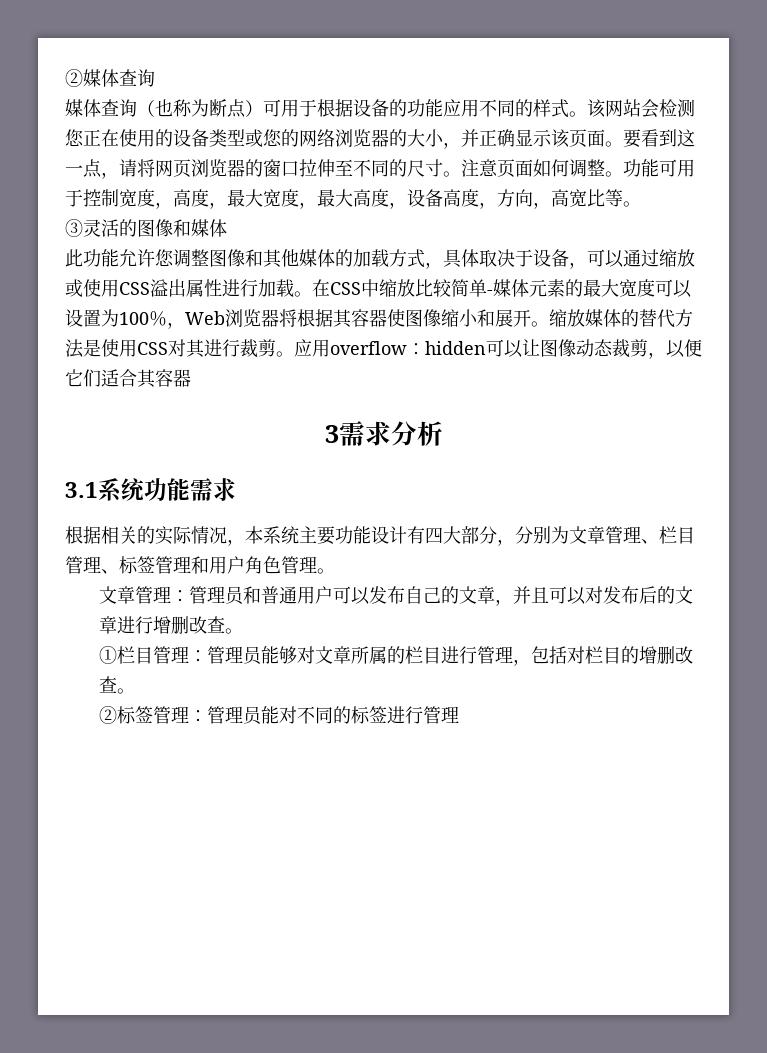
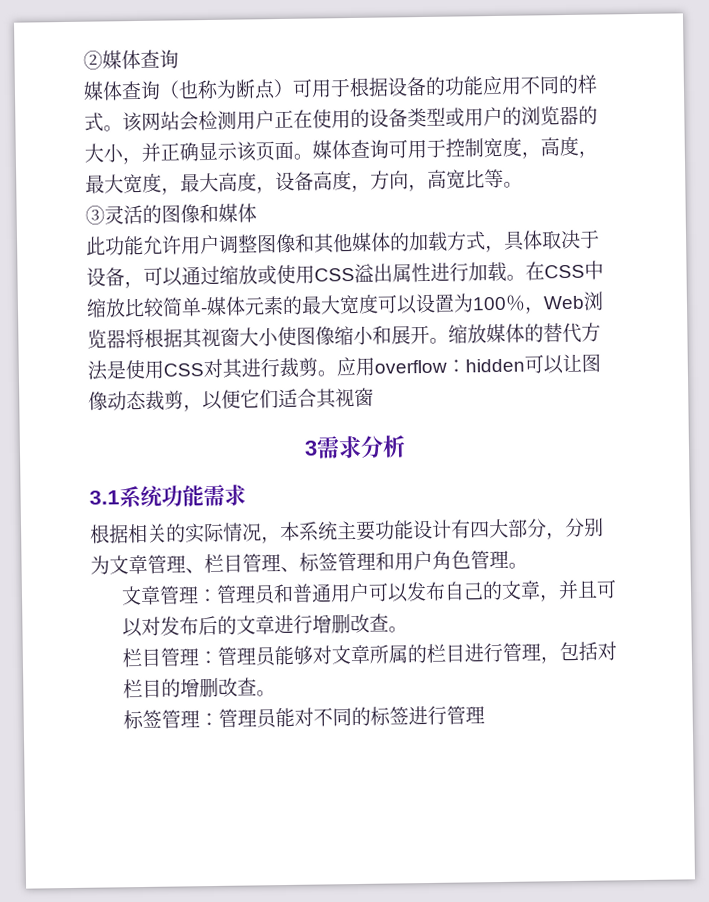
- 该网站会检测您正在使用的设备类型或您的网络浏览器的大小，并正确显示该页面。
+ 该网站会检测用户正在使用的设备类型或用户的浏览器的大小，并正确显示该页面。
- 要看到这一点，请将网页浏览器的窗口拉伸至不同的尺寸。注意页面如何调整。功能可用于控制宽度，高度，最大宽度，最大高度，设备高度，方向，高宽比等。
+ 媒体查询可用于控制宽度，高度，最大宽度，最大高度，设备高度，方向，高宽比等。
- 此功能允许您调整图像和其他媒体的加载方式，具体取决于设备，可以通过缩放或使用CSS溢出属性进行加载。
+ 此功能允许用户调整图像和其他媒体的加载方式，具体取决于设备，可以通过缩放或使用CSS溢出属性进行加载。
- 在CSS中缩放比较简单-媒体元素的最大宽度可以设置为100％，Web浏览器将根据其容器使图像缩小和展开。
+ 在CSS中缩放比较简单-媒体元素的最大宽度可以设置为100％，Web浏览器将根据其视窗大小使图像缩小和展开。
- 应用overflow：hidden可以让图像动态裁剪，以便它们适合其容器
+ 应用overflow：hidden可以让图像动态裁剪，以便它们适合其视窗
- ①栏目管理：管理员能够对文章所属的栏目进行管理，包括对栏目的增删改查。
+ 栏目管理：管理员能够对文章所属的栏目进行管理，包括对栏目的增删改查。
- ②标签管理：管理员能对不同的标签进行管理
+ 标签管理：管理员能对不同的标签进行管理

